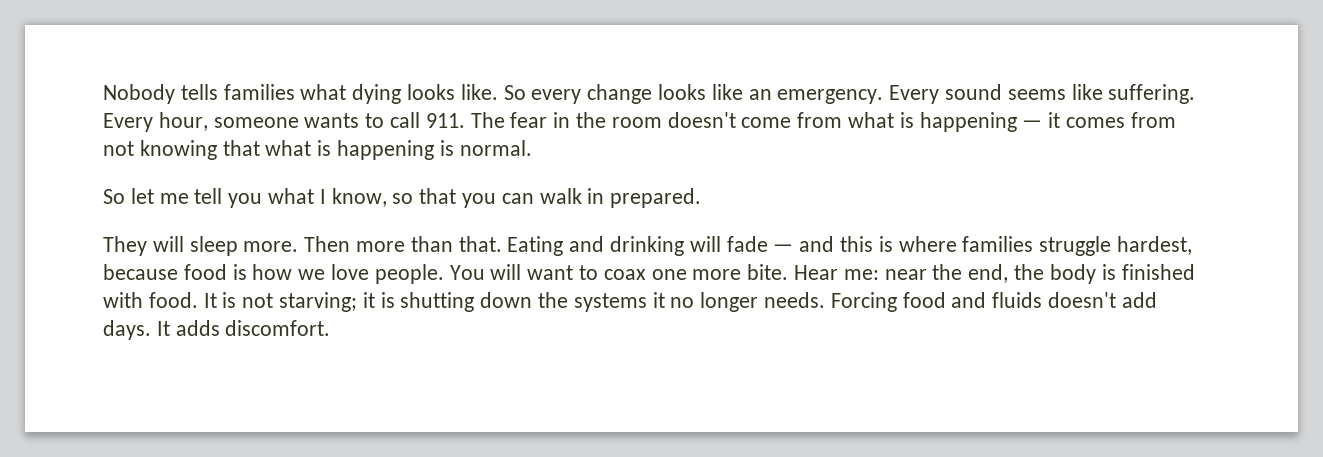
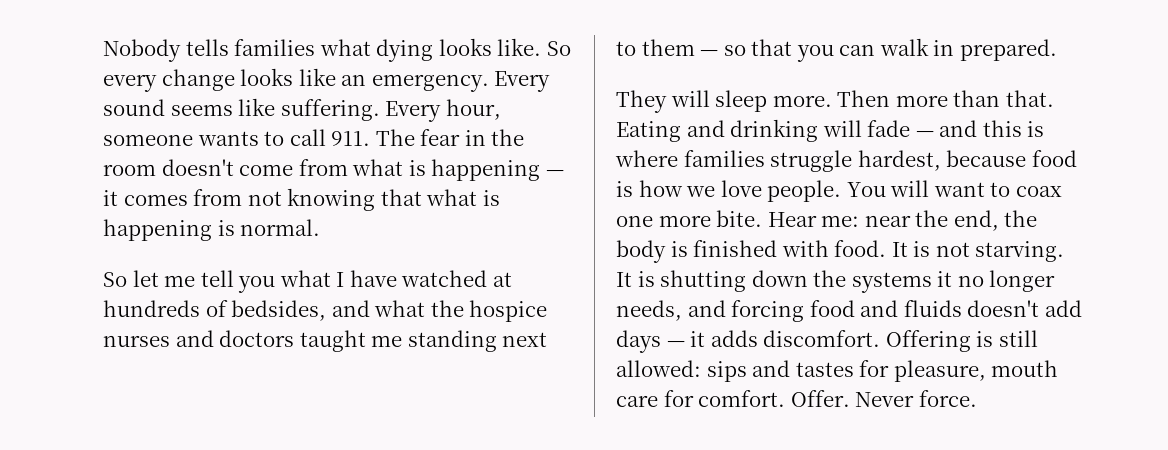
- So let me tell you what I know, so that you can walk in prepared.
+ So let me tell you what I have watched at hundreds of bedsides, and what the hospice nurses and doctors taught me standing next to them — so that you can walk in prepared.
- It is not starving; it is shutting down the systems it no longer needs. Forcing food and fluids doesn't add days. It adds discomfort.
+ It is not starving. It is shutting down the systems it no longer needs, and forcing food and fluids doesn't add days — it adds discomfort. Offering is still allowed: sips and tastes for pleasure, mouth care for comfort. Offer. Never force.

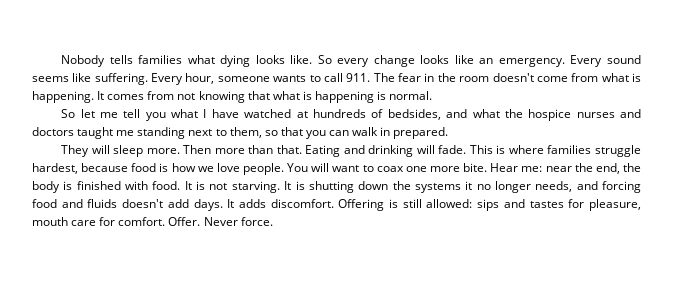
- Every hour, someone wants to call 911. The fear in the room doesn't come from what is happening — it comes from not knowing that what is happening is normal.
+ Every hour, someone wants to call 911. The fear in the room doesn't come from what is happening. It comes from not knowing that what is happening is normal.
- So let me tell you what I have watched at hundreds of bedsides, and what the hospice nurses and doctors taught me standing next to them — so that you can walk in prepared.
+ So let me tell you what I have watched at hundreds of bedsides, and what the hospice nurses and doctors taught me standing next to them, so that you can walk in prepared.
- Eating and drinking will fade — and this is where families struggle hardest, because food is how we love people.
+ Eating and drinking will fade. This is where families struggle hardest, because food is how we love people.
- It is shutting down the systems it no longer needs, and forcing food and fluids doesn't add days — it adds discomfort.
+ It is shutting down the systems it no longer needs, and forcing food and fluids doesn't add days. It adds discomfort.

